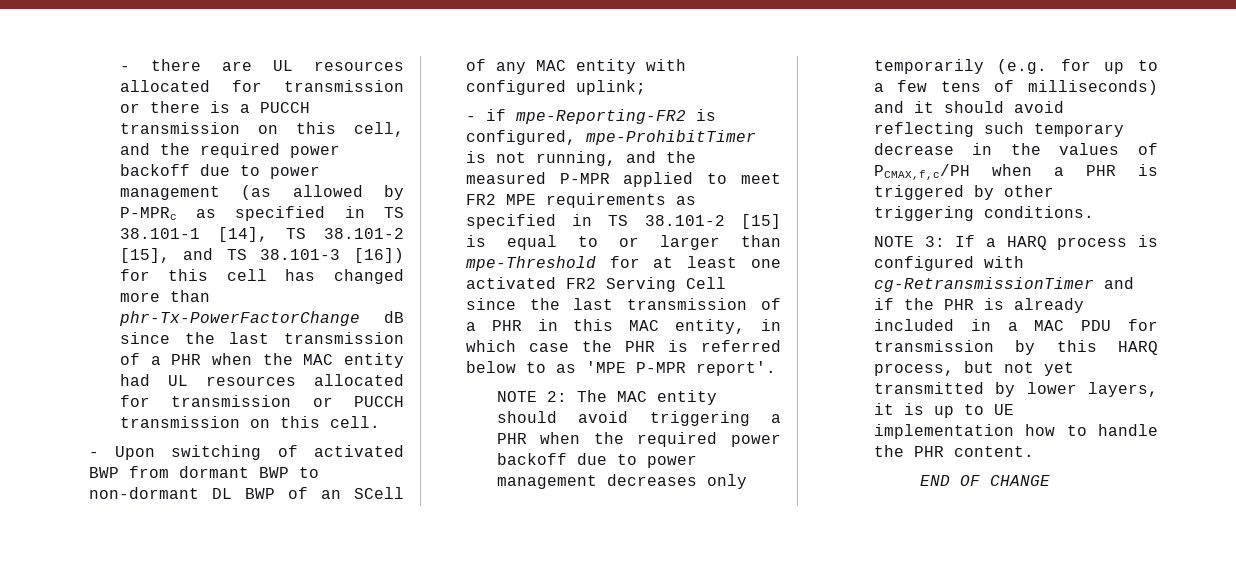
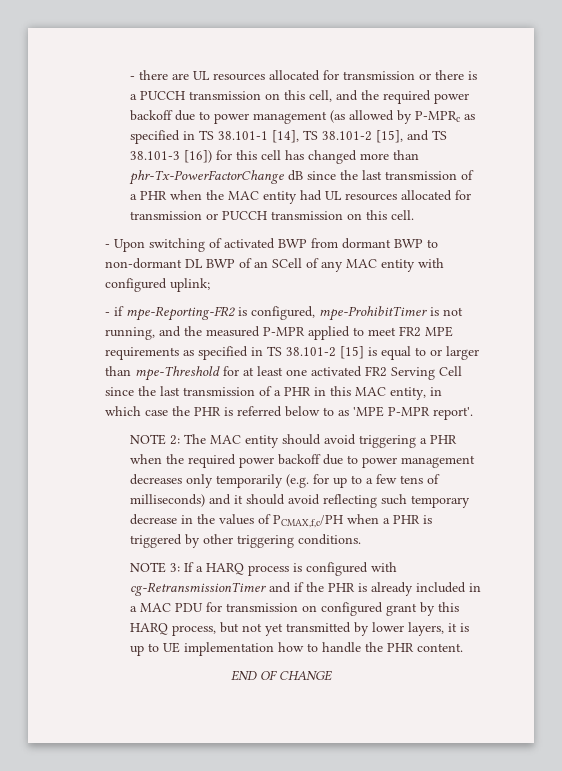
- NOTE 3: If a HARQ process is configured with cg-RetransmissionTimer and if the PHR is already included in a MAC PDU for transmission by this HARQ process, but not yet transmitted by lower layers, it is up to UE implementation how to handle the PHR content.
+ NOTE 3: If a HARQ process is configured with cg-RetransmissionTimer and if the PHR is already included in a MAC PDU for transmission on configured grant by this HARQ process, but not yet transmitted by lower layers, it is up to UE implementation how to handle the PHR content.

